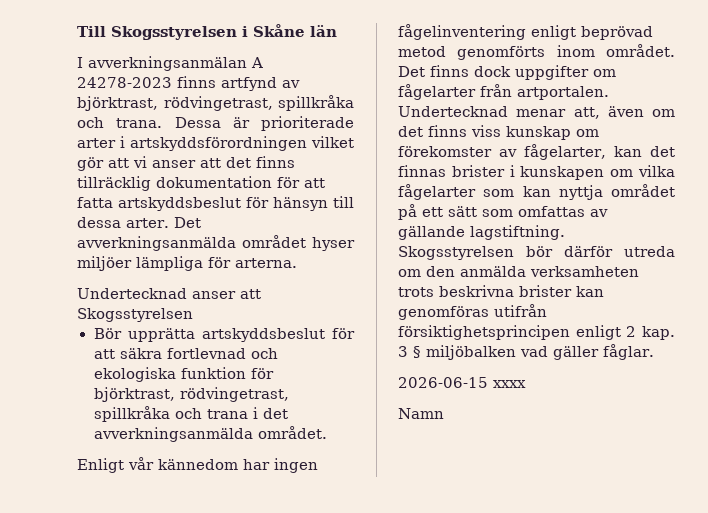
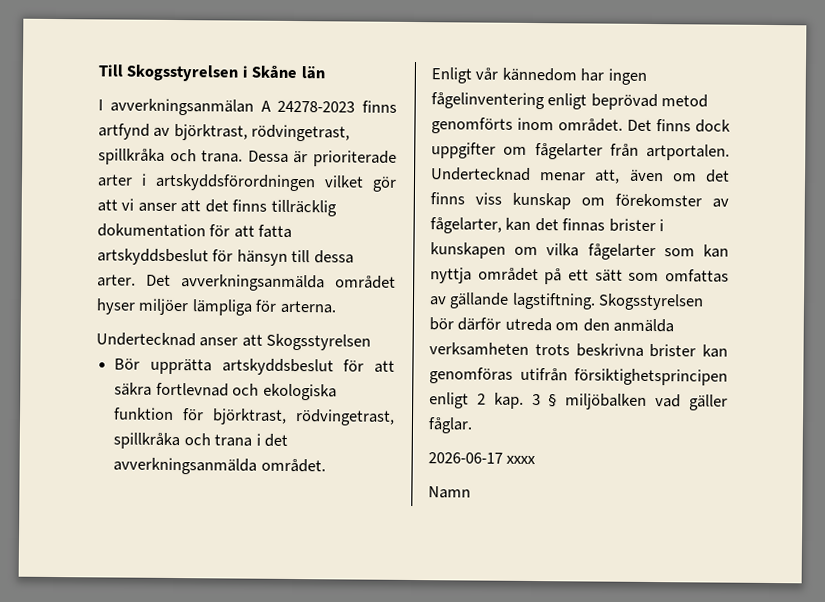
- 2026-06-15 xxxx
+ 2026-06-17 xxxx

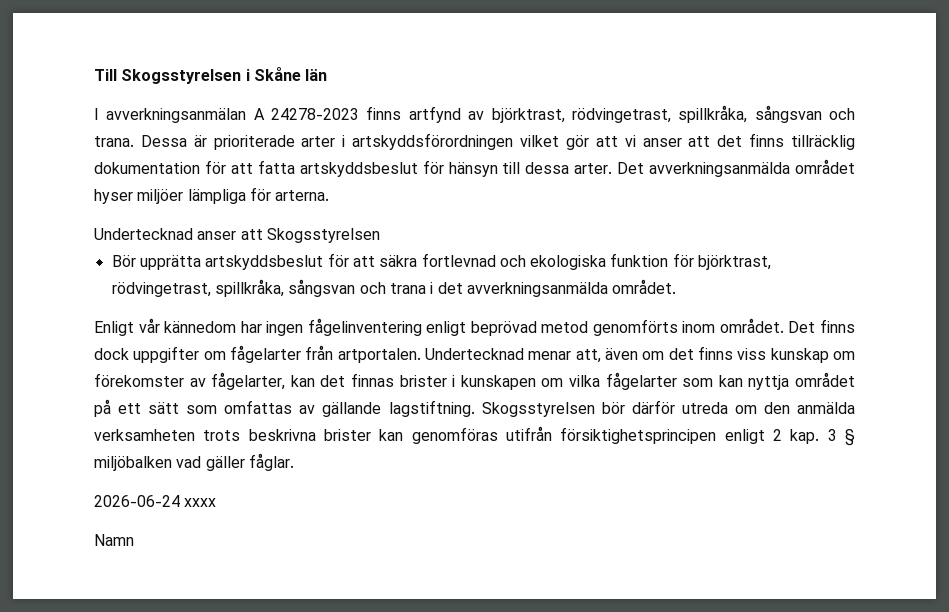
- I avverkningsanmälan A 24278-2023 finns artfynd av björktrast, rödvingetrast, spillkråka och trana.
+ I avverkningsanmälan A 24278-2023 finns artfynd av björktrast, rödvingetrast, spillkråka, sångsvan och trana.
- Bör upprätta artskyddsbeslut för att säkra fortlevnad och ekologiska funktion för björktrast, rödvingetrast, spillkråka och trana i det avverkningsanmälda området.
+ Bör upprätta artskyddsbeslut för att säkra fortlevnad och ekologiska funktion för björktrast, rödvingetrast, spillkråka, sångsvan och trana i det avverkningsanmälda området.
- 2026-06-17 xxxx
+ 2026-06-24 xxxx

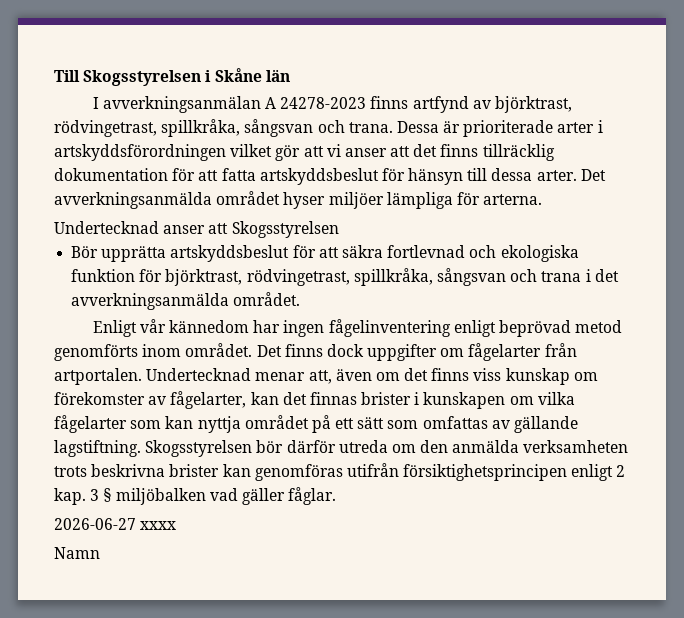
- 2026-06-24 xxxx
+ 2026-06-27 xxxx

